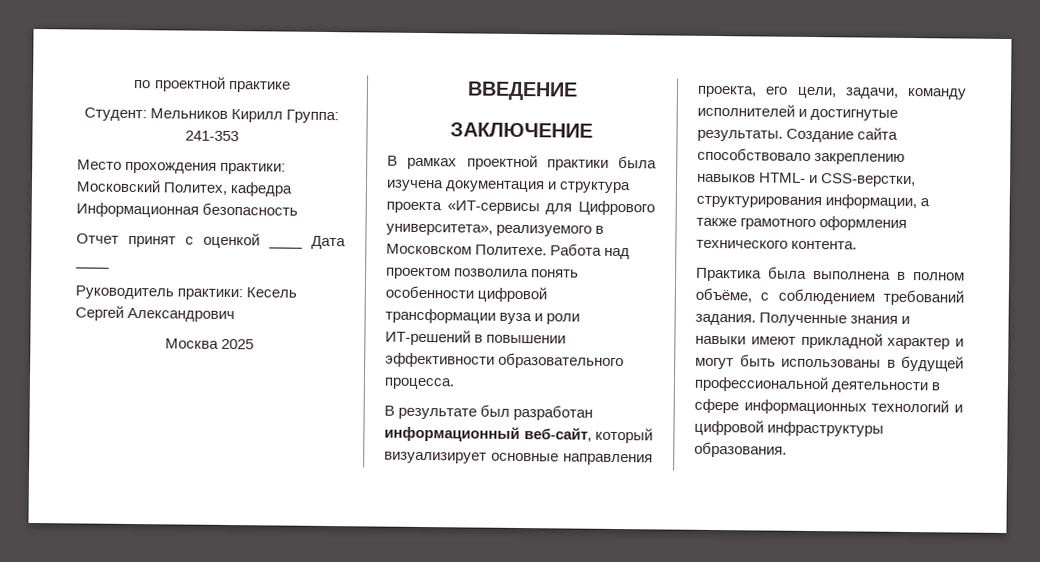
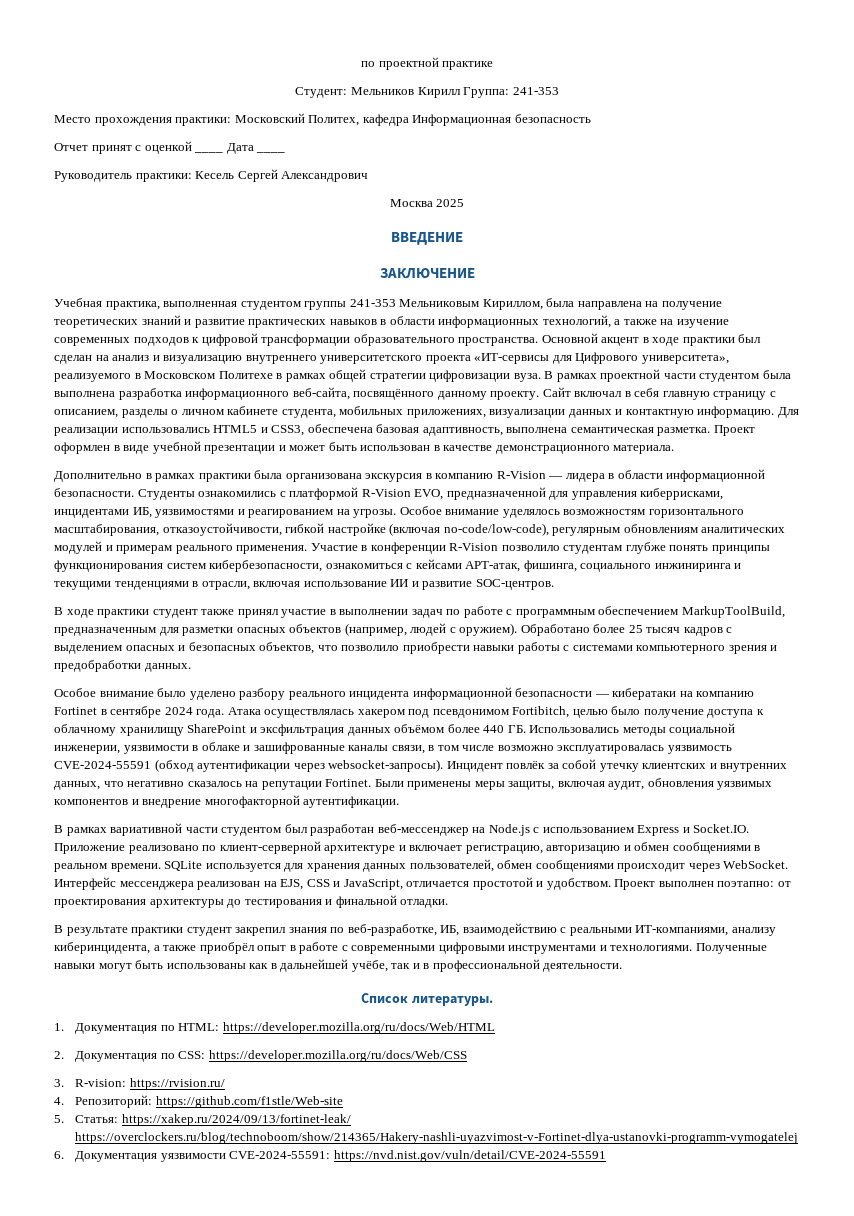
- В рамках проектной практики была изучена документация и структура проекта «ИТ-сервисы для Цифрового университета», реализуемого в Московском Политехе. Работа над проектом позволила понять особенности цифровой трансформации вуза и роли ИТ-решений в повышении эффективности образовательного процесса.
- В результате был разработан информационный веб-сайт, который визуализирует основные направления проекта, его цели, задачи, команду исполнителей и достигнутые результаты. Создание сайта способствовало закреплению навыков HTML- и CSS-верстки, структурирования информации, а также грамотного оформления технического контента.
- Практика была выполнена в полном объёме, с соблюдением требований задания. Полученные знания и навыки имеют прикладной характер и могут быть использованы в будущей профессиональной деятельности в сфере информационных технологий и цифровой инфраструктуры образования.
+ Учебная практика, выполненная студентом группы 241-353 Мельниковым Кириллом, была направлена на получение теоретических знаний и развитие практических навыков в области информационных технологий, а также на изучение современных подходов к цифровой трансформации образовательного пространства. Основной акцент в ходе практики был сделан на анализ и визуализацию внутреннего университетского проекта «ИТ-сервисы для Цифрового университета», реализуемого в Московском Политехе в рамках общей стратегии цифровизации вуза. В рамках проектной части студентом была выполнена разработка информационного веб-сайта, посвящённого данному проекту. Сайт включал в себя главную страницу с описанием, разделы о личном кабинете студента, мобильных приложениях, визуализации данных и контактную информацию. Для реализации использовались HTML5 и CSS3, обеспечена базовая адаптивность, выполнена семантическая разметка. Проект оформлен в виде учебной презентации и может быть использован в качестве демонстрационного материала.
+ Дополнительно в рамках практики была организована экскурсия в компанию R-Vision — лидера в области информационной безопасности. Студенты ознакомились с платформой R-Vision EVO, предназначенной для управления киберрисками, инцидентами ИБ, уязвимостями и реагированием на угрозы. Особое внимание уделялось возможностям горизонтального масштабирования, отказоустойчивости, гибкой настройке (включая no-code/low-code), регулярным обновлениям аналитических модулей и примерам реального применения. Участие в конференции R-Vision позволило студентам глубже понять принципы функционирования систем кибербезопасности, ознакомиться с кейсами APT-атак, фишинга, социального инжиниринга и текущими тенденциями в отрасли, включая использование ИИ и развитие SOC-центров.
+ В ходе практики студент также принял участие в выполнении задач по работе с программным обеспечением MarkupToolBuild, предназначенным для разметки опасных объектов (например, людей с оружием). Обработано более 25 тысяч кадров с выделением опасных и безопасных объектов, что позволило приобрести навыки работы с системами компьютерного зрения и предобработки данных.
+ Особое внимание было уделено разбору реального инцидента информационной безопасности — кибератаки на компанию Fortinet в сентябре 2024 года. Атака осуществлялась хакером под псевдонимом Fortibitch, целью было получение доступа к облачному хранилищу SharePoint и эксфильтрация данных объёмом более 440 ГБ. Использовались методы социальной инженерии, уязвимости в облаке и зашифрованные каналы связи, в том числе возможно эксплуатировалась уязвимость CVE-2024-55591 (обход аутентификации через websocket-запросы). Инцидент повлёк за собой утечку клиентских и внутренних данных, что негативно сказалось на репутации Fortinet. Были применены меры защиты, включая аудит, обновления уязвимых компонентов и внедрение многофакторной аутентификации.
+ В рамках вариативной части студентом был разработан веб-мессенджер на Node.js с использованием Express и Socket.IO. Приложение реализовано по клиент-серверной архитектуре и включает регистрацию, авторизацию и обмен сообщениями в реальном времени. SQLite используется для хранения данных пользователей, обмен сообщениями происходит через WebSocket. Интерфейс мессенджера реализован на EJS, CSS и JavaScript, отличается простотой и удобством. Проект выполнен поэтапно: от проектирования архитектуры до тестирования и финальной отладки.
+ В результате практики студент закрепил знания по веб-разработке, ИБ, взаимодействию с реальными ИТ-компаниями, анализу киберинцидента, а также приобрёл опыт в работе с современными цифровыми инструментами и технологиями. Полученные навыки могут быть использованы как в дальнейшей учёбе, так и в профессиональной деятельности.
+ Список литературы.
+ 1. Документация по HTML: https://developer.mozilla.org/ru/docs/Web/HTML
+ 2. Документация по CSS: https://developer.mozilla.org/ru/docs/Web/CSS
+ 3. R-vision: https://rvision.ru/
+ 4. Репозиторий: https://github.com/f1stle/Web-site
+ 5. Статья: https://xakep.ru/2024/09/13/fortinet-leak/ https://overclockers.ru/blog/technoboom/show/214365/Hakery-nashli-uyazvimost-v-Fortinet-dlya-ustanovki-programm-vymogatelej
+ 6. Документация уязвимости CVE-2024-55591: https://nvd.nist.gov/vuln/detail/CVE-2024-55591

